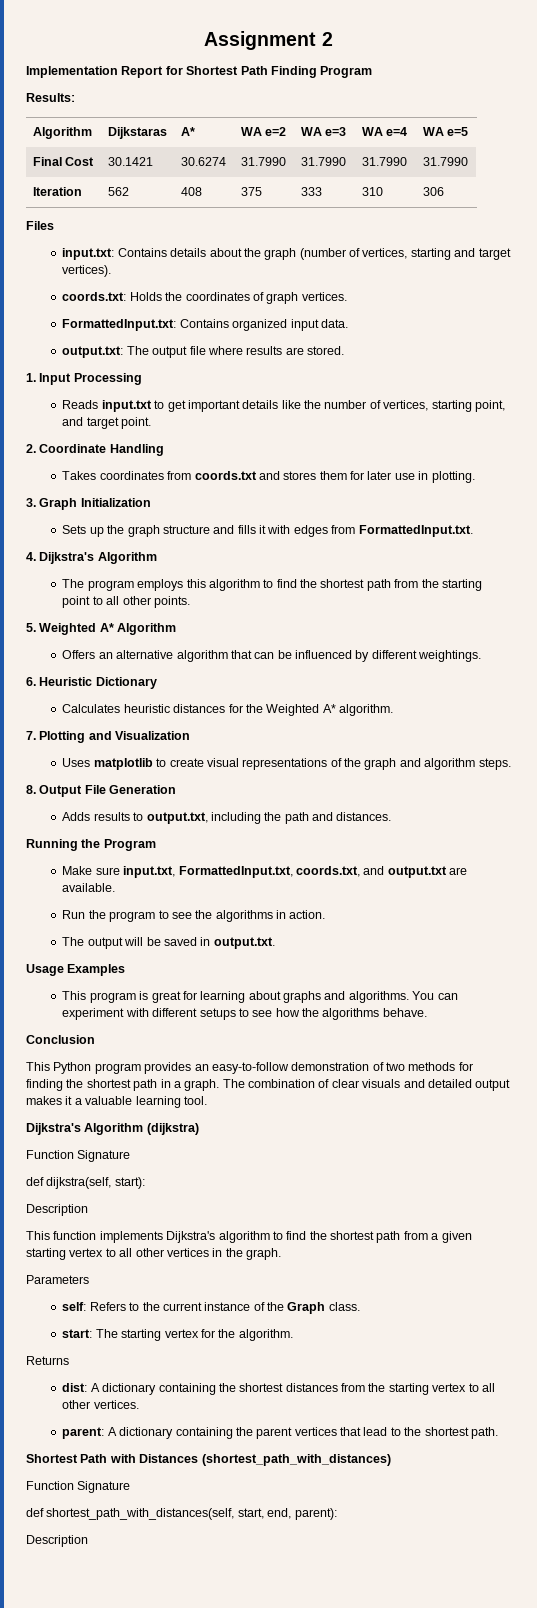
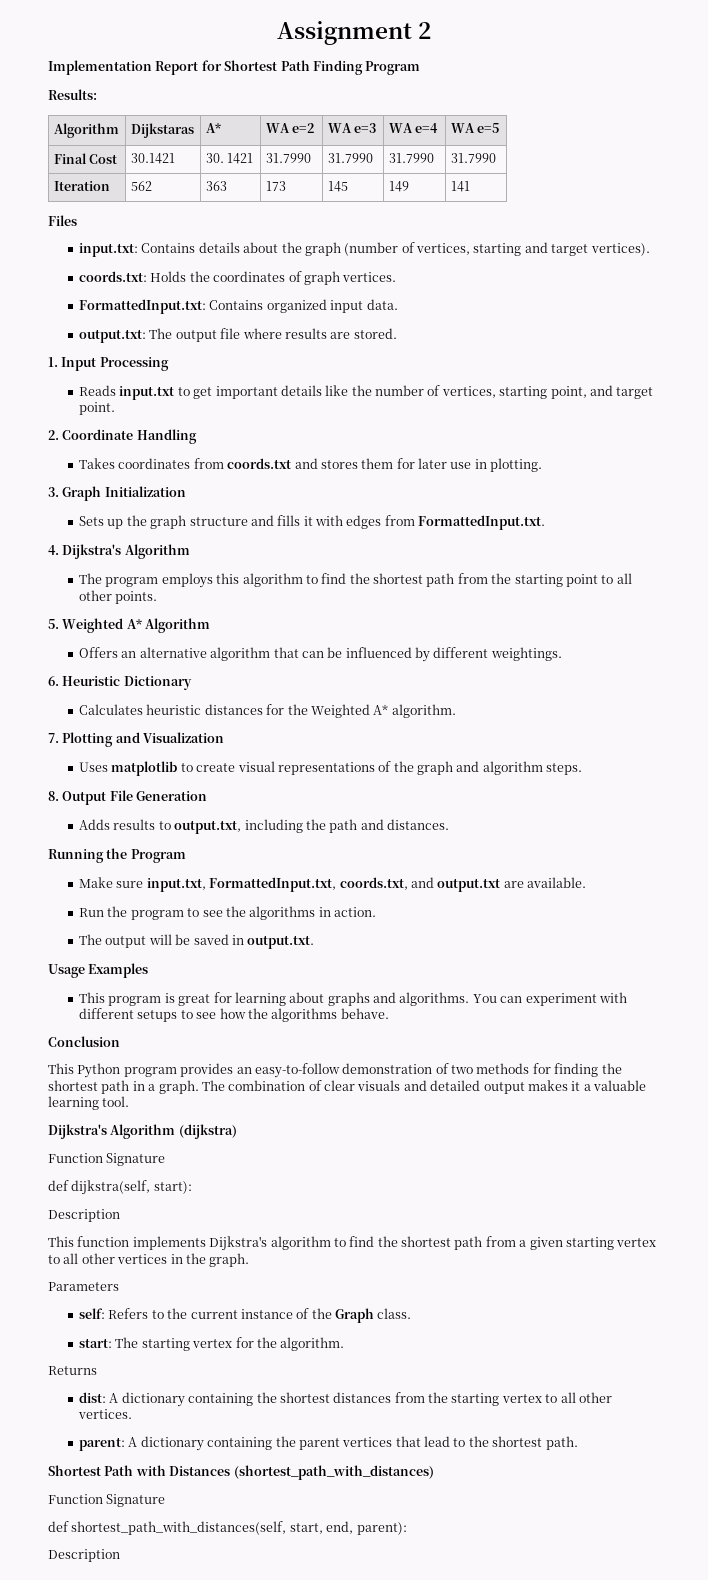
- Final Cost | 30.1421 | 30.6274 | 31.7990 | 31.7990 | 31.7990 | 31.7990
+ Final Cost | 30.1421 | 30. 1421 | 31.7990 | 31.7990 | 31.7990 | 31.7990
- Iteration | 562 | 408 | 375 | 333 | 310 | 306
+ Iteration | 562 | 363 | 173 | 145 | 149 | 141

